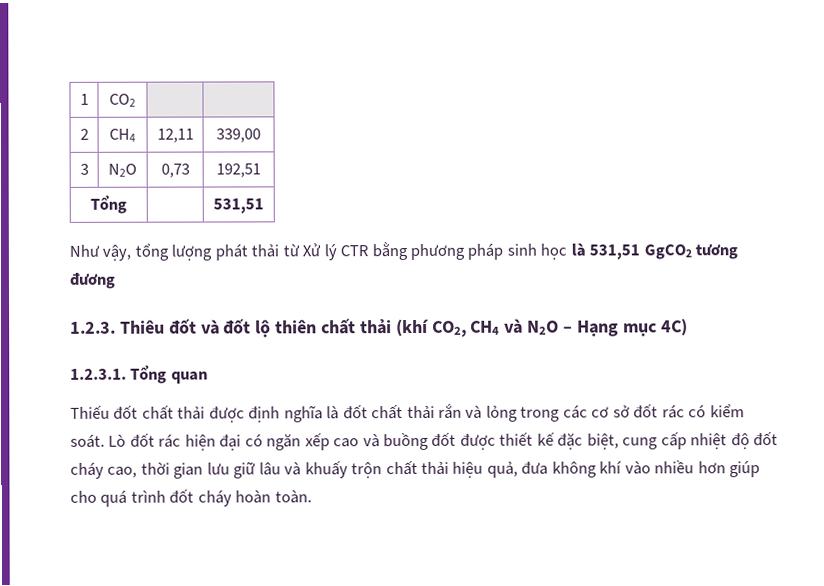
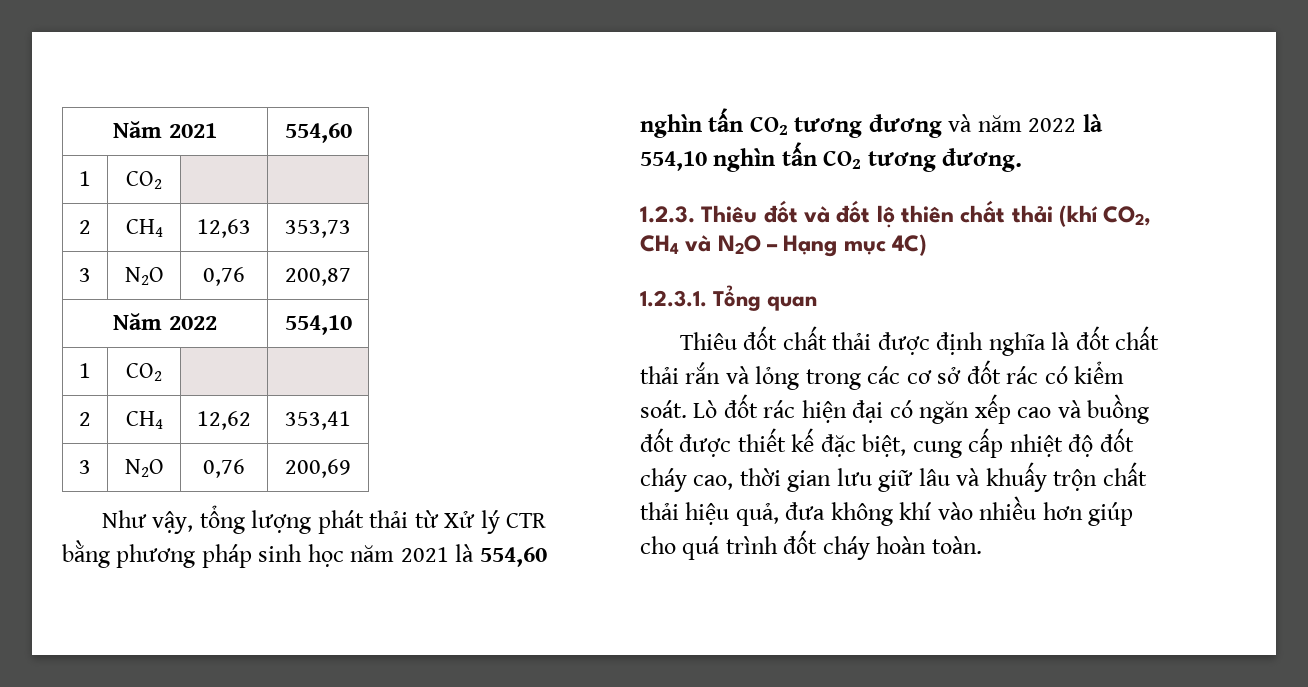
+ Năm 2021 | 554,60
  1 | CO2 | |
- 2 | CH4 | 12,11 | 339,00
- 3 | N2O | 0,73 | 192,51
- Tổng | | 531,51
+ 2 | CH4 | 12,63 | 353,73
+ 3 | N2O | 0,76 | 200,87
+ Năm 2022 | 554,10
+ 1 | CO2 | |
+ 2 | CH4 | 12,62 | 353,41
+ 3 | N2O | 0,76 | 200,69
- Như vậy, tổng lượng phát thải từ Xử lý CTR bằng phương pháp sinh học là 531,51 GgCO2 tương đương
+ Như vậy, tổng lượng phát thải từ Xử lý CTR bằng phương pháp sinh học năm 2021 là 554,60 nghìn tấn CO2 tương đương và năm 2022 là 554,10 nghìn tấn CO2 tương đương.
- Thiếu đốt chất thải được định nghĩa là đốt chất thải rắn và lỏng trong các cơ sở đốt rác có kiểm soát.
+ Thiêu đốt chất thải được định nghĩa là đốt chất thải rắn và lỏng trong các cơ sở đốt rác có kiểm soát.

